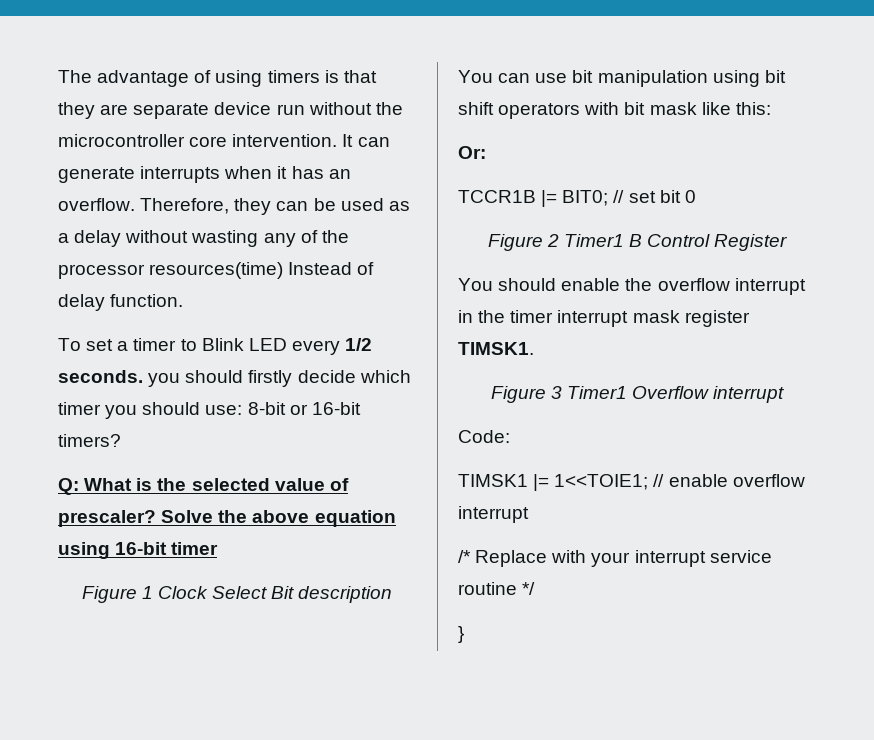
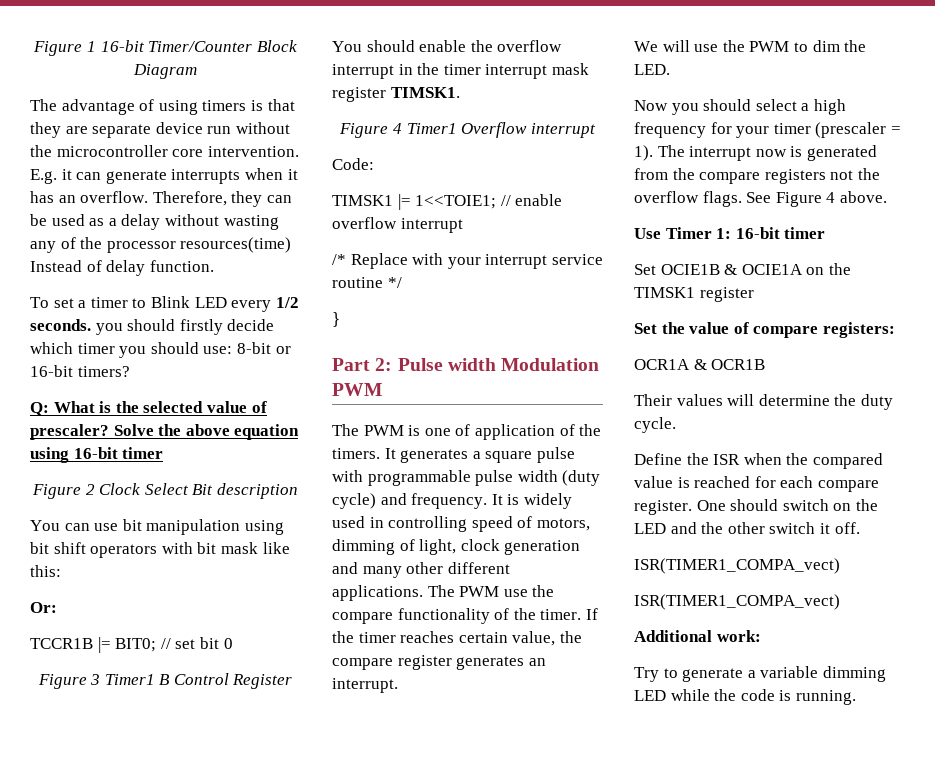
+ Figure 1 16-bit Timer/Counter Block Diagram
- It can generate interrupts when it has an overflow.
+ E.g. it can generate interrupts when it has an overflow.
- Figure 1 Clock Select Bit description
+ Figure 2 Clock Select Bit description
- Figure 2 Timer1 B Control Register
+ Figure 3 Timer1 B Control Register
- Figure 3 Timer1 Overflow interrupt
+ Figure 4 Timer1 Overflow interrupt
+ Part 2: Pulse width Modulation PWM
+ The PWM is one of application of the timers. It generates a square pulse with programmable pulse width (duty cycle) and frequency. It is widely used in controlling speed of motors, dimming of light, clock generation and many other different applications. The PWM use the compare functionality of the timer. If the timer reaches certain value, the compare register generates an interrupt.
+ We will use the PWM to dim the LED.
+ Now you should select a high frequency for your timer (prescaler = 1). The interrupt now is generated from the compare registers not the overflow flags. See Figure 4 above.
+ Use Timer 1: 16-bit timer
+ Set OCIE1B & OCIE1A on the TIMSK1 register
+ Set the value of compare registers:
+ OCR1A & OCR1B
+ Their values will determine the duty cycle.
+ Define the ISR when the compared value is reached for each compare register. One should switch on the LED and the other switch it off.
+ ISR(TIMER1_COMPA_vect)
+ ISR(TIMER1_COMPA_vect)
+ Additional work:
+ Try to generate a variable dimming LED while the code is running.

